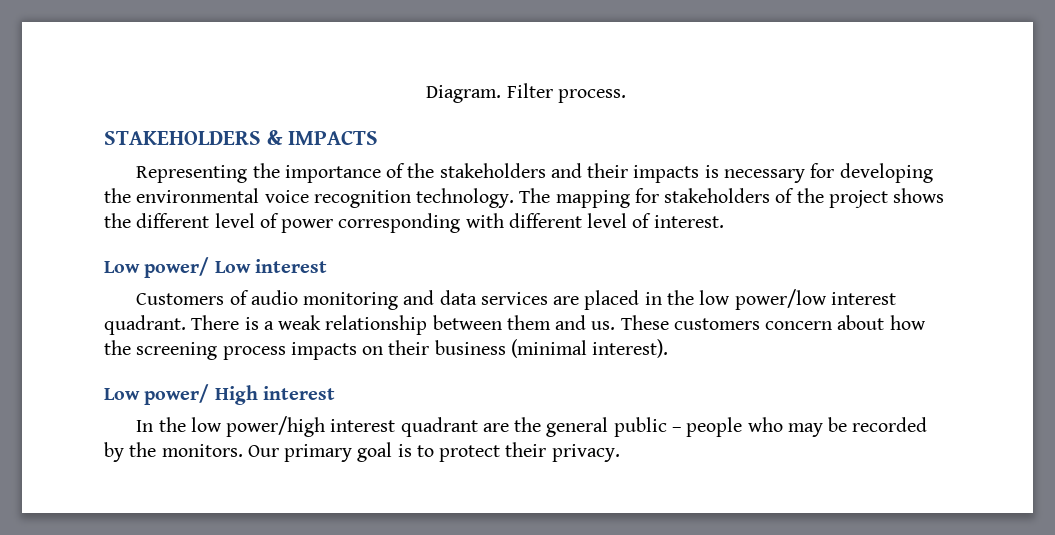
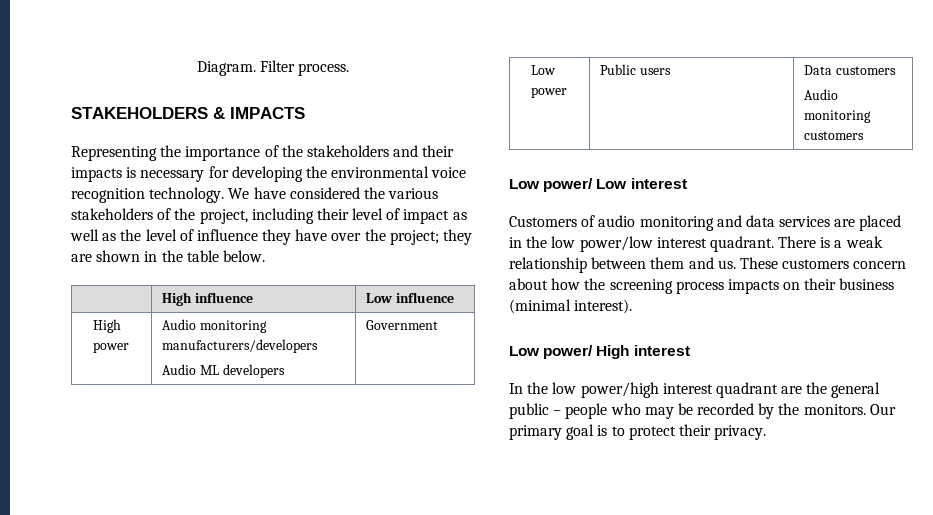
- The mapping for stakeholders of the project shows the different level of power corresponding with different level of interest.
+ We have considered the various stakeholders of the project, including their level of impact as well as the level of influence they have over the project; they are shown in the table below.
+ | High influence | Low influence
+ High power | Audio monitoring manufacturers/developers
+ Audio ML developers | Government
+ Low power | Public users | Data customers
+ Audio monitoring customers

